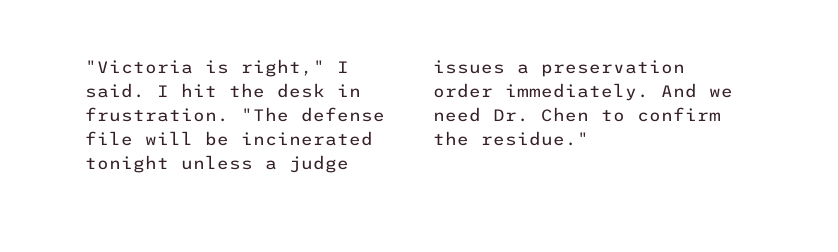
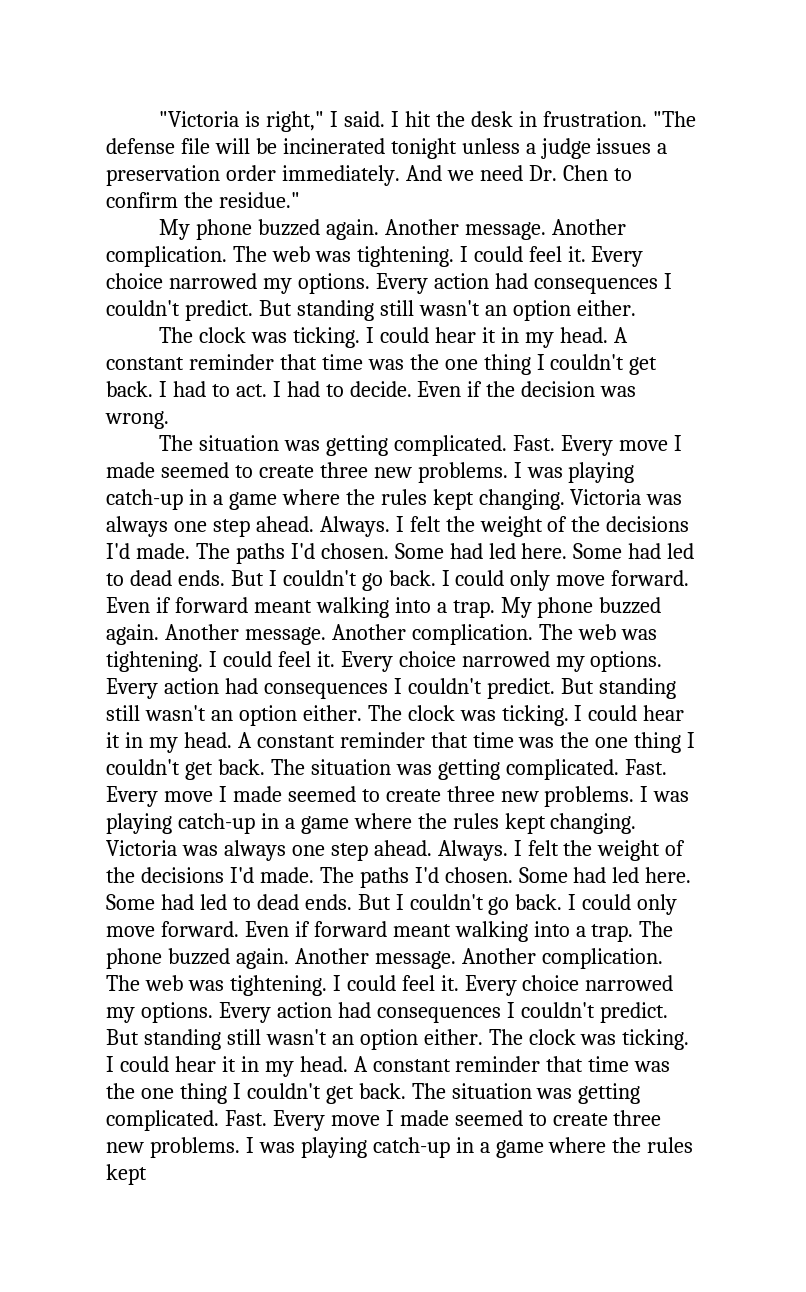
  And we need Dr. Chen to confirm the residue."
+ My phone buzzed again. Another message. Another complication. The web was tightening. I could feel it. Every choice narrowed my options. Every action had consequences I couldn't predict. But standing still wasn't an option either.
+ The clock was ticking. I could hear it in my head. A constant reminder that time was the one thing I couldn't get back. I had to act. I had to decide. Even if the decision was wrong.
+ The situation was getting complicated. Fast. Every move I made seemed to create three new problems. I was playing catch-up in a game where the rules kept changing. Victoria was always one step ahead. Always. I felt the weight of the decisions I'd made. The paths I'd chosen. Some had led here. Some had led to dead ends. But I couldn't go back. I could only move forward. Even if forward meant walking into a trap. My phone buzzed again. Another message. Another complication. The web was tightening. I could feel it. Every choice narrowed my options. Every action had consequences I couldn't predict. But standing still wasn't an option either. The clock was ticking. I could hear it in my head. A constant reminder that time was the one thing I couldn't get back. The situation was getting complicated. Fast. Every move I made seemed to create three new problems. I was playing catch-up in a game where the rules kept changing. Victoria was always one step ahead. Always. I felt the weight of the decisions I'd made. The paths I'd chosen. Some had led here. Some had led to dead ends. But I couldn't go back. I could only move forward. Even if forward meant walking into a trap. The phone buzzed again. Another message. Another complication. The web was tightening. I could feel it. Every choice narrowed my options. Every action had consequences I couldn't predict. But standing still wasn't an option either. The clock was ticking. I could hear it in my head. A constant reminder that time was the one thing I couldn't get back. The situation was getting complicated. Fast. Every move I made seemed to create three new problems. I was playing catch-up in a game where the rules kept

